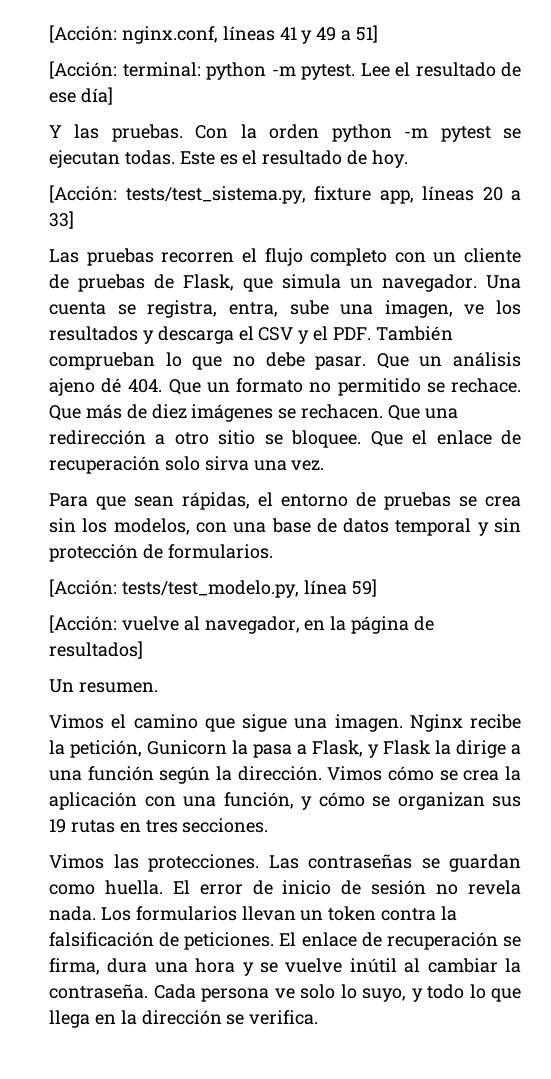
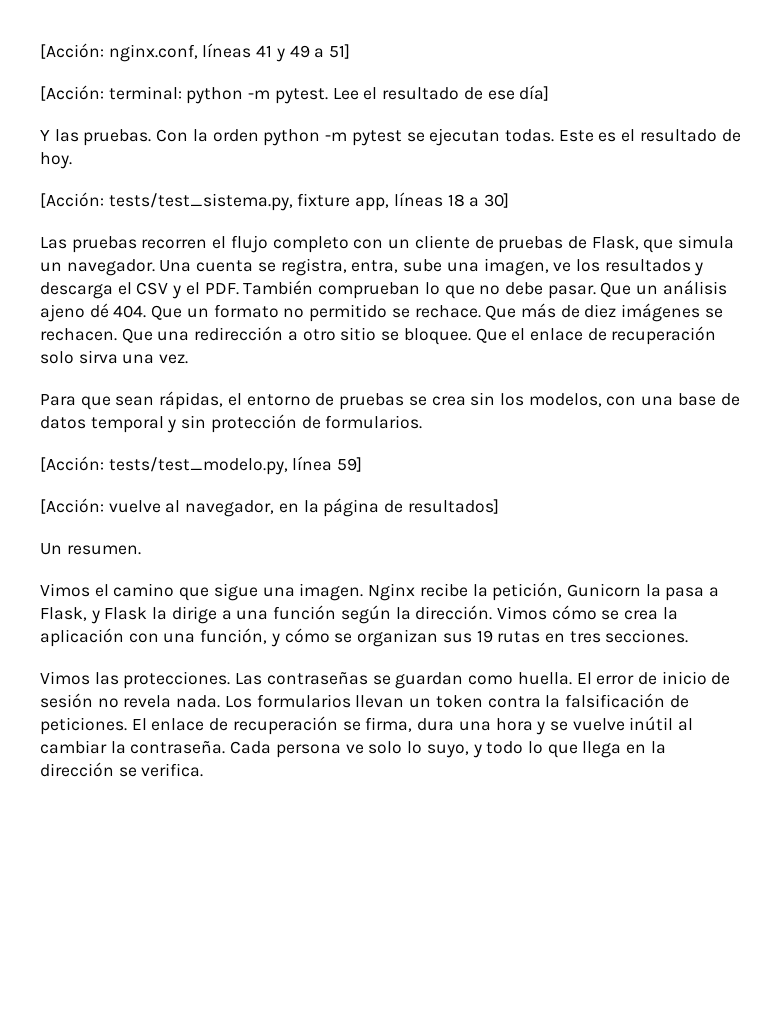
- [Acción: tests/test_sistema.py, fixture app, líneas 20 a 33]
+ [Acción: tests/test_sistema.py, fixture app, líneas 18 a 30]

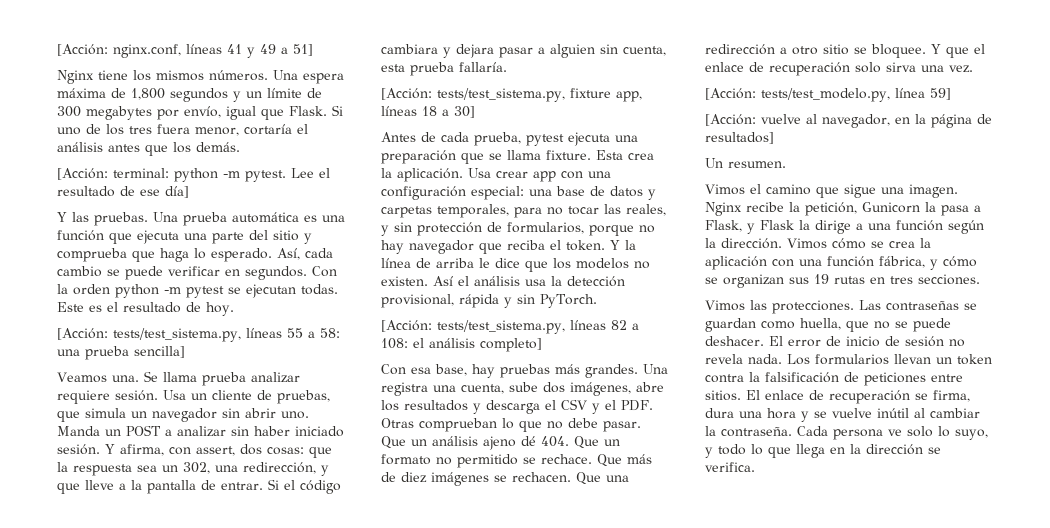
+ Nginx tiene los mismos números. Una espera máxima de 1,800 segundos y un límite de 300 megabytes por envío, igual que Flask. Si uno de los tres fuera menor, cortaría el análisis antes que los demás.
+ Una prueba automática es una función que ejecuta una parte del sitio y comprueba que haga lo esperado. Así, cada cambio se puede verificar en segundos.
+ [Acción: tests/test_sistema.py, líneas 55 a 58: una prueba sencilla]
+ Veamos una. Se llama prueba analizar requiere sesión. Usa un cliente de pruebas, que simula un navegador sin abrir uno. Manda un POST a analizar sin haber iniciado sesión. Y afirma, con assert, dos cosas: que la respuesta sea un 302, una redirección, y que lleve a la pantalla de entrar. Si el código cambiara y dejara pasar a alguien sin cuenta, esta prueba fallaría.
- Las pruebas recorren el flujo completo con un cliente de pruebas de Flask, que simula un navegador. Una cuenta se registra, entra, sube una imagen, ve los resultados y descarga el CSV y el PDF. También comprueban lo que no debe pasar.
+ Antes de cada prueba, pytest ejecuta una preparación que se llama fixture. Esta crea la aplicación. Usa crear app con una configuración especial: una base de datos y carpetas temporales, para no tocar las reales, y sin protección de formularios, porque no hay navegador que reciba el token. Y la línea de arriba le dice que los modelos no existen. Así el análisis usa la detección provisional, rápida y sin PyTorch.
+ [Acción: tests/test_sistema.py, líneas 82 a 108: el análisis completo]
+ Con esa base, hay pruebas más grandes. Una registra una cuenta, sube dos imágenes, abre los resultados y descarga el CSV y el PDF. Otras comprueban lo que no debe pasar.
- Que el enlace de recuperación solo sirva una vez.
+ Y que el enlace de recuperación solo sirva una vez.
- Para que sean rápidas, el entorno de pruebas se crea sin los modelos, con una base de datos temporal y sin protección de formularios.
- Vimos cómo se crea la aplicación con una función, y cómo se organizan sus 19 rutas en tres secciones.
+ Vimos cómo se crea la aplicación con una función fábrica, y cómo se organizan sus 19 rutas en tres secciones.
- Las contraseñas se guardan como huella.
+ Las contraseñas se guardan como huella, que no se puede deshacer.
- Los formularios llevan un token contra la falsificación de peticiones.
+ Los formularios llevan un token contra la falsificación de peticiones entre sitios.

